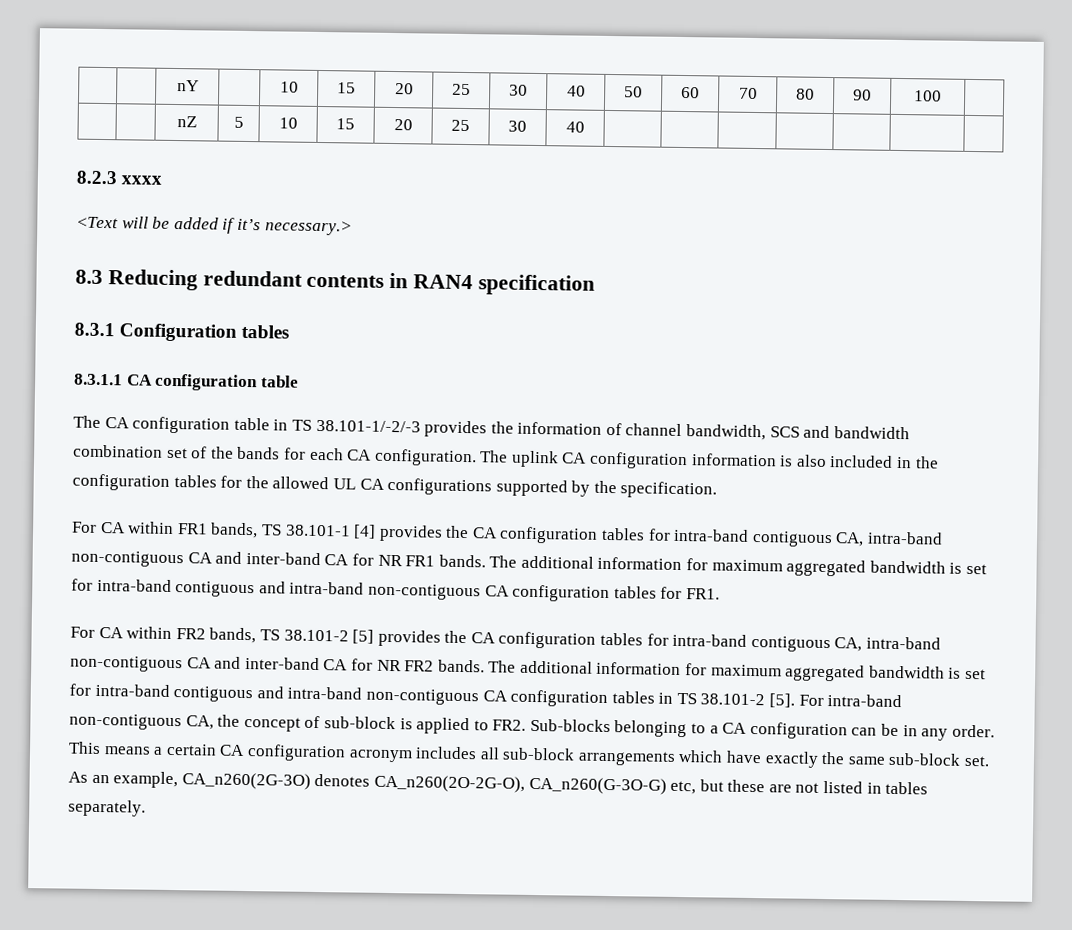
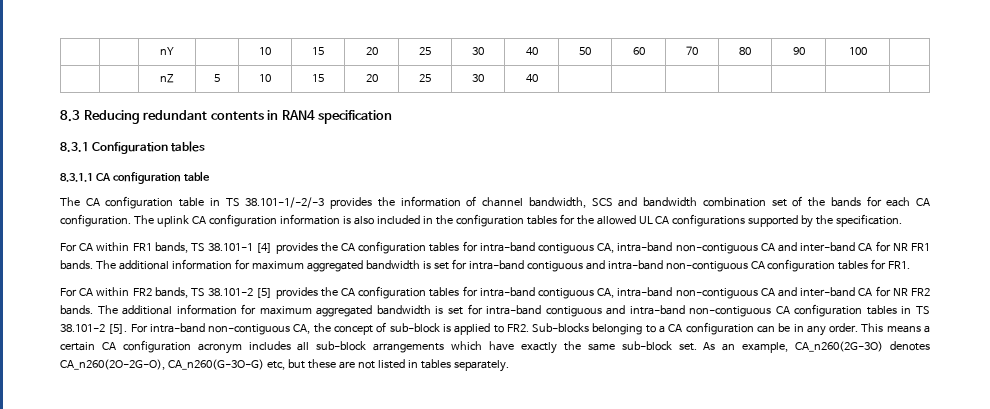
- 8.2.3 xxxx
- <Text will be added if it’s necessary.>

